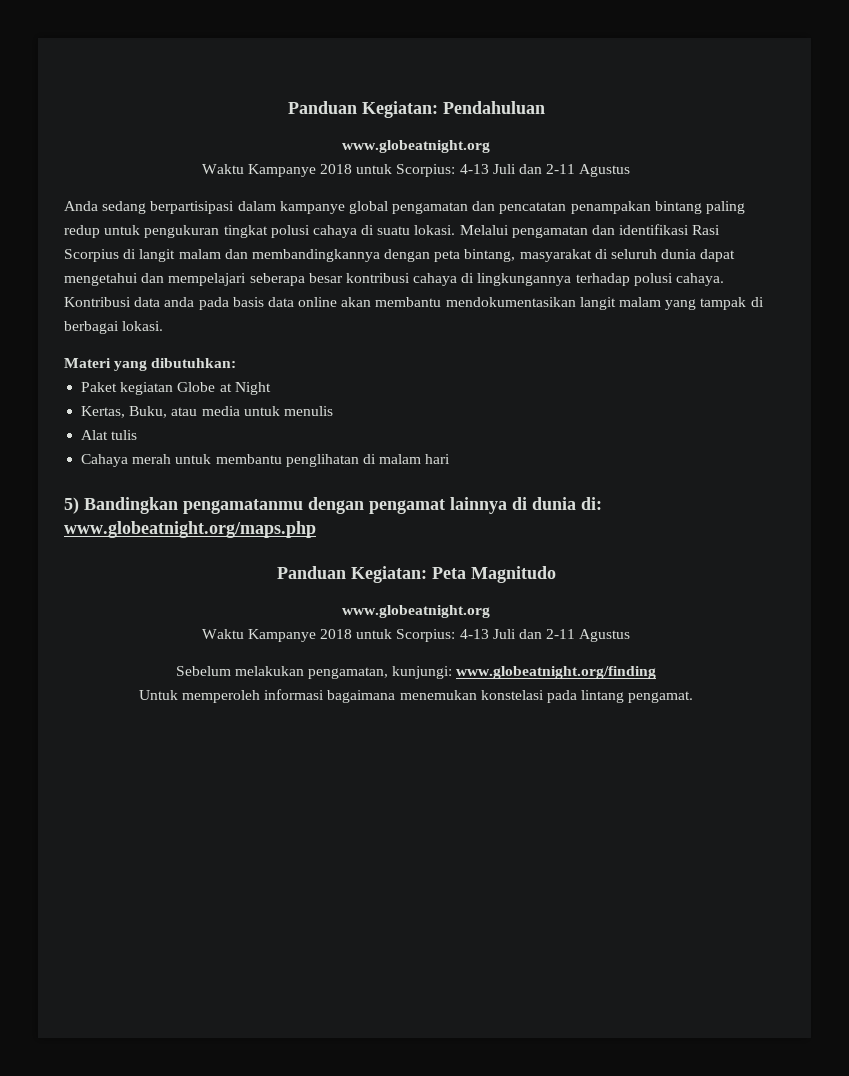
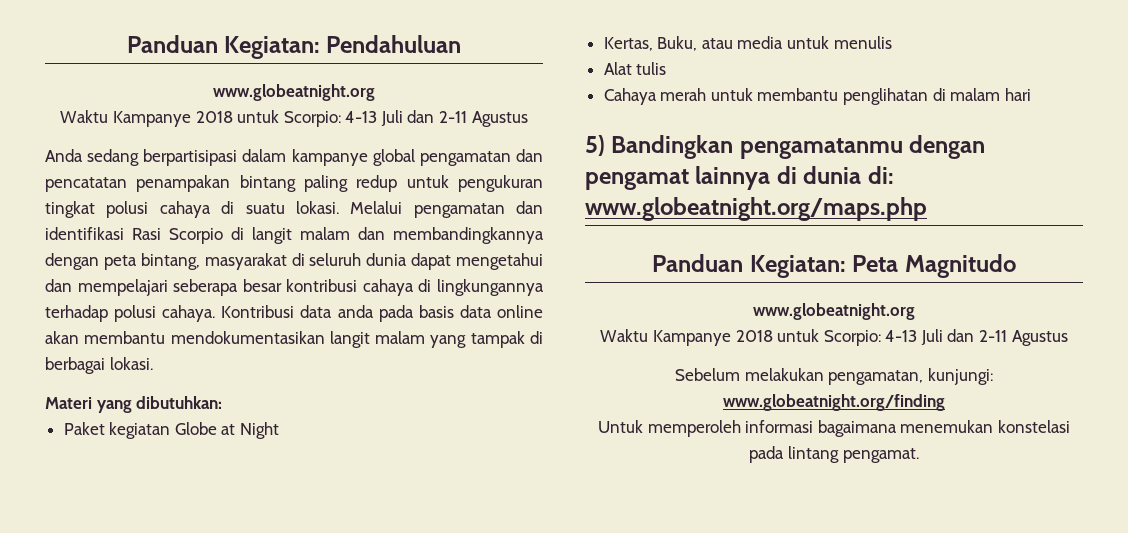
  Panduan Kegiatan: Pendahuluan
  www.globeatnight.org
- Waktu Kampanye 2018 untuk Scorpius: 4-13 Juli dan 2-11 Agustus
+ Waktu Kampanye 2018 untuk Scorpio: 4-13 Juli dan 2-11 Agustus
- Melalui pengamatan dan identifikasi Rasi Scorpius di langit malam dan membandingkannya dengan peta bintang, masyarakat di seluruh dunia dapat mengetahui dan mempelajari seberapa besar kontribusi cahaya di lingkungannya terhadap polusi cahaya.
+ Melalui pengamatan dan identifikasi Rasi Scorpio di langit malam dan membandingkannya dengan peta bintang, masyarakat di seluruh dunia dapat mengetahui dan mempelajari seberapa besar kontribusi cahaya di lingkungannya terhadap polusi cahaya.
  Panduan Kegiatan: Peta Magnitudo
  www.globeatnight.org
- Waktu Kampanye 2018 untuk Scorpius: 4-13 Juli dan 2-11 Agustus
+ Waktu Kampanye 2018 untuk Scorpio: 4-13 Juli dan 2-11 Agustus

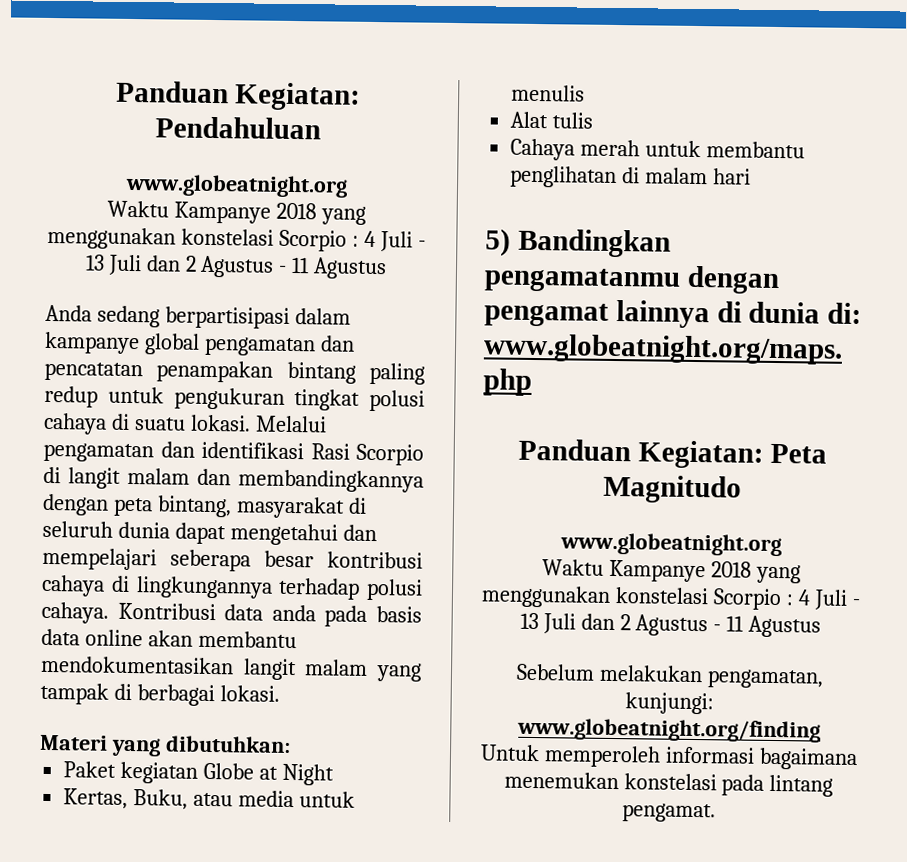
  Panduan Kegiatan: Pendahuluan
  www.globeatnight.org
- Waktu Kampanye 2018 untuk Scorpio: 4-13 Juli dan 2-11 Agustus
+ Waktu Kampanye 2018 yang menggunakan konstelasi Scorpio : 4 Juli - 13 Juli dan 2 Agustus - 11 Agustus
  Panduan Kegiatan: Peta Magnitudo
  www.globeatnight.org
- Waktu Kampanye 2018 untuk Scorpio: 4-13 Juli dan 2-11 Agustus
+ Waktu Kampanye 2018 yang menggunakan konstelasi Scorpio : 4 Juli - 13 Juli dan 2 Agustus - 11 Agustus

